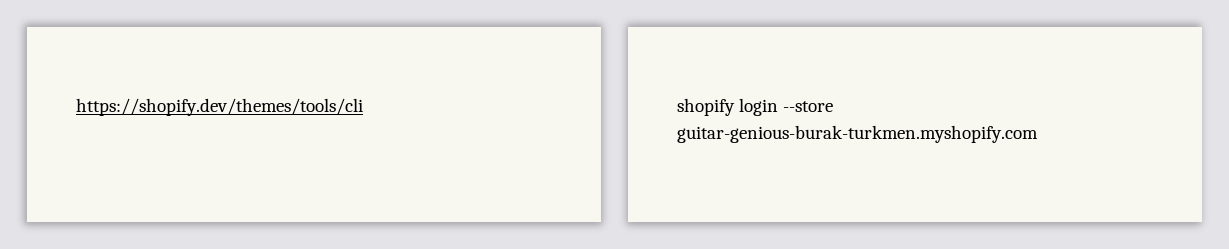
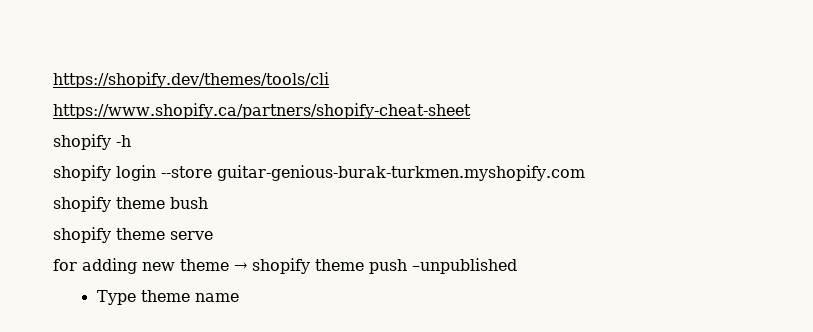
+ https://www.shopify.ca/partners/shopify-cheat-sheet
+ shopify -h
+ shopify theme bush
+ shopify theme serve
+ for adding new theme → shopify theme push –unpublished
+ Type theme name

